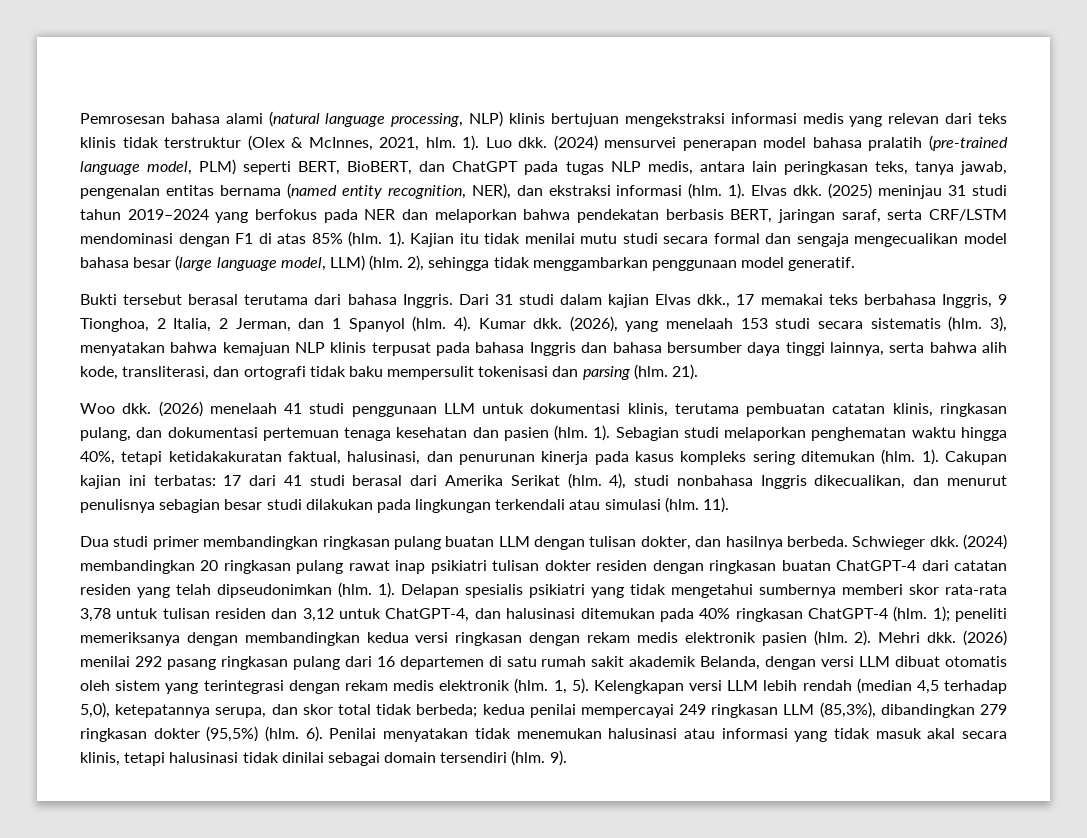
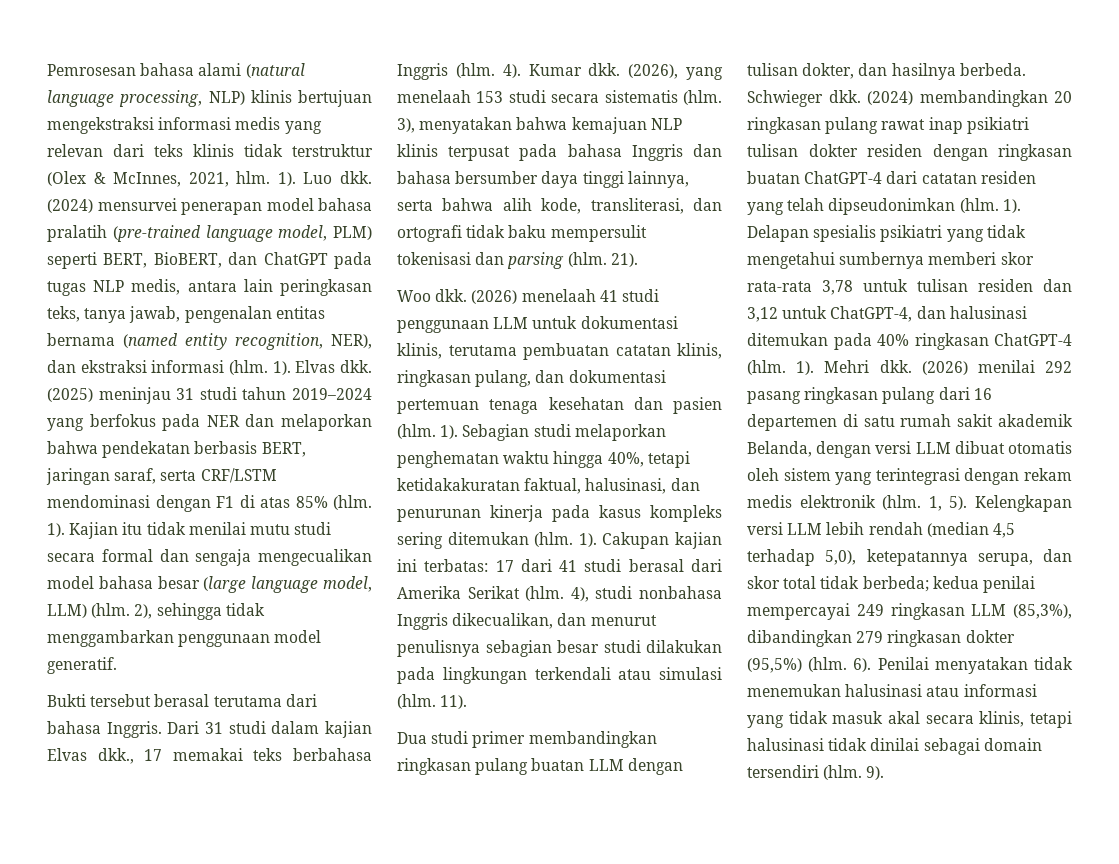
- Dari 31 studi dalam kajian Elvas dkk., 17 memakai teks berbahasa Inggris, 9 Tionghoa, 2 Italia, 2 Jerman, dan 1 Spanyol (hlm.
+ Dari 31 studi dalam kajian Elvas dkk., 17 memakai teks berbahasa Inggris (hlm.
- Delapan spesialis psikiatri yang tidak mengetahui sumbernya memberi skor rata-rata 3,78 untuk tulisan residen dan 3,12 untuk ChatGPT-4, dan halusinasi ditemukan pada 40% ringkasan ChatGPT-4 (hlm. 1); peneliti memeriksanya dengan membandingkan kedua versi ringkasan dengan rekam medis elektronik pasien (hlm. 2).
+ Delapan spesialis psikiatri yang tidak mengetahui sumbernya memberi skor rata-rata 3,78 untuk tulisan residen dan 3,12 untuk ChatGPT-4, dan halusinasi ditemukan pada 40% ringkasan ChatGPT-4 (hlm. 1).

